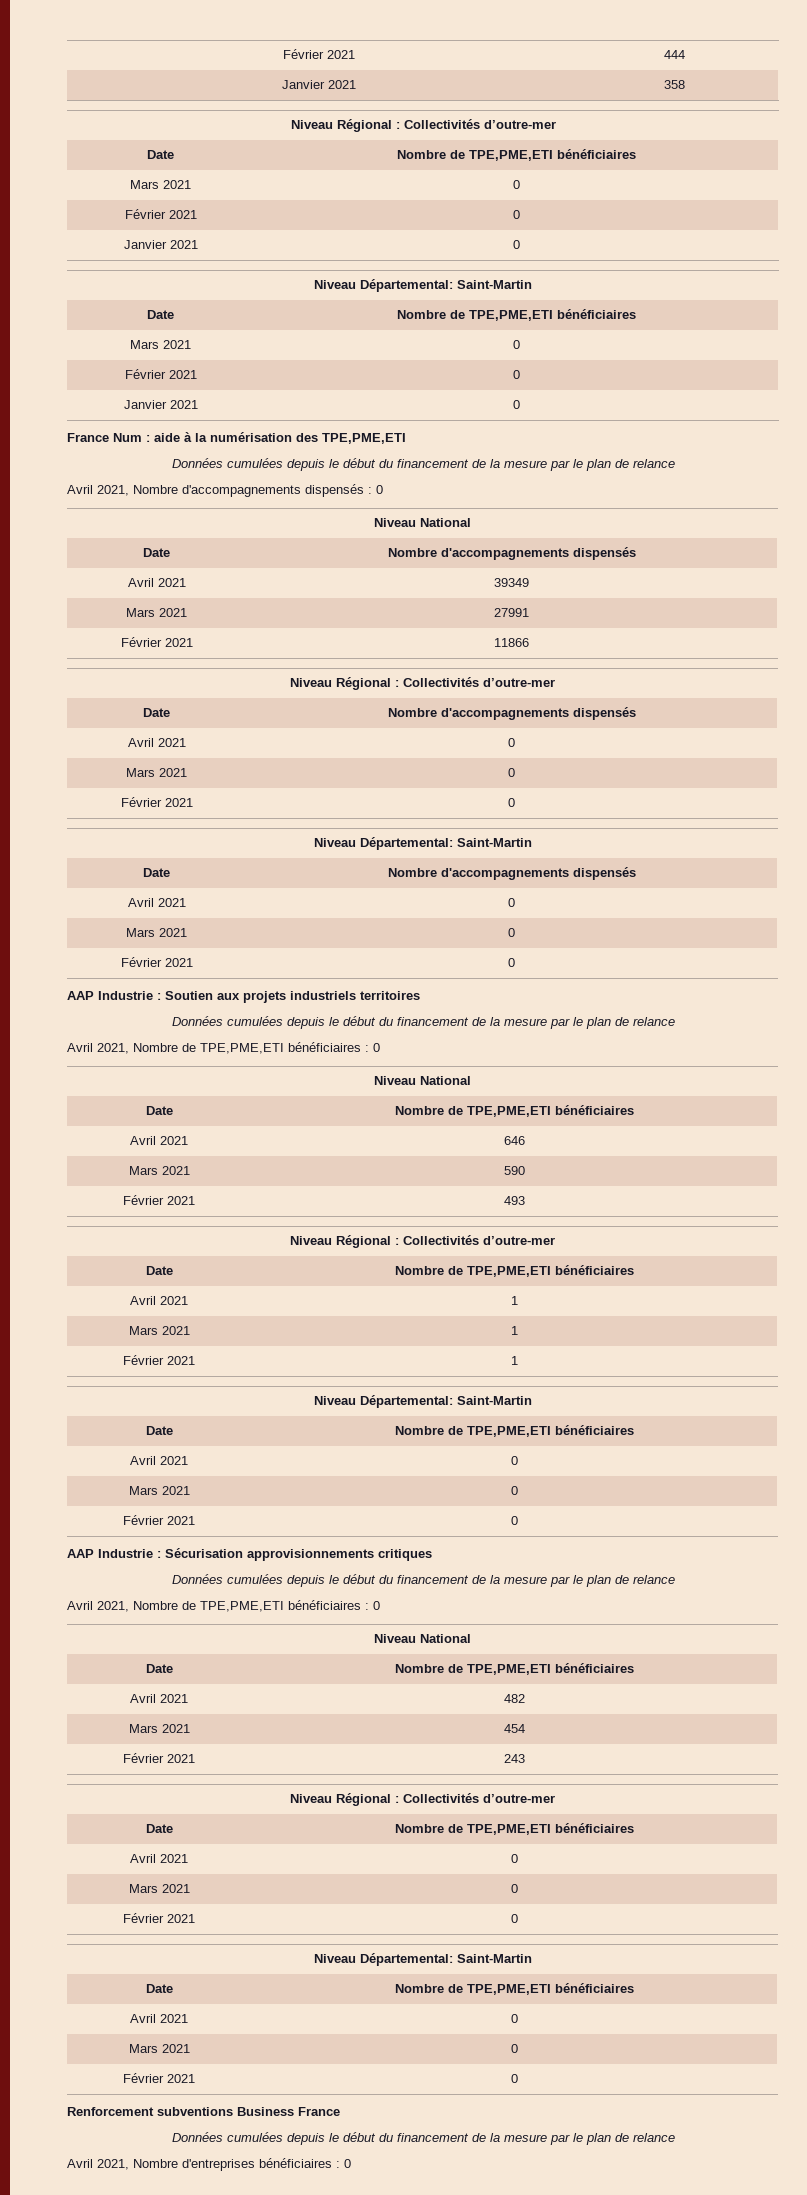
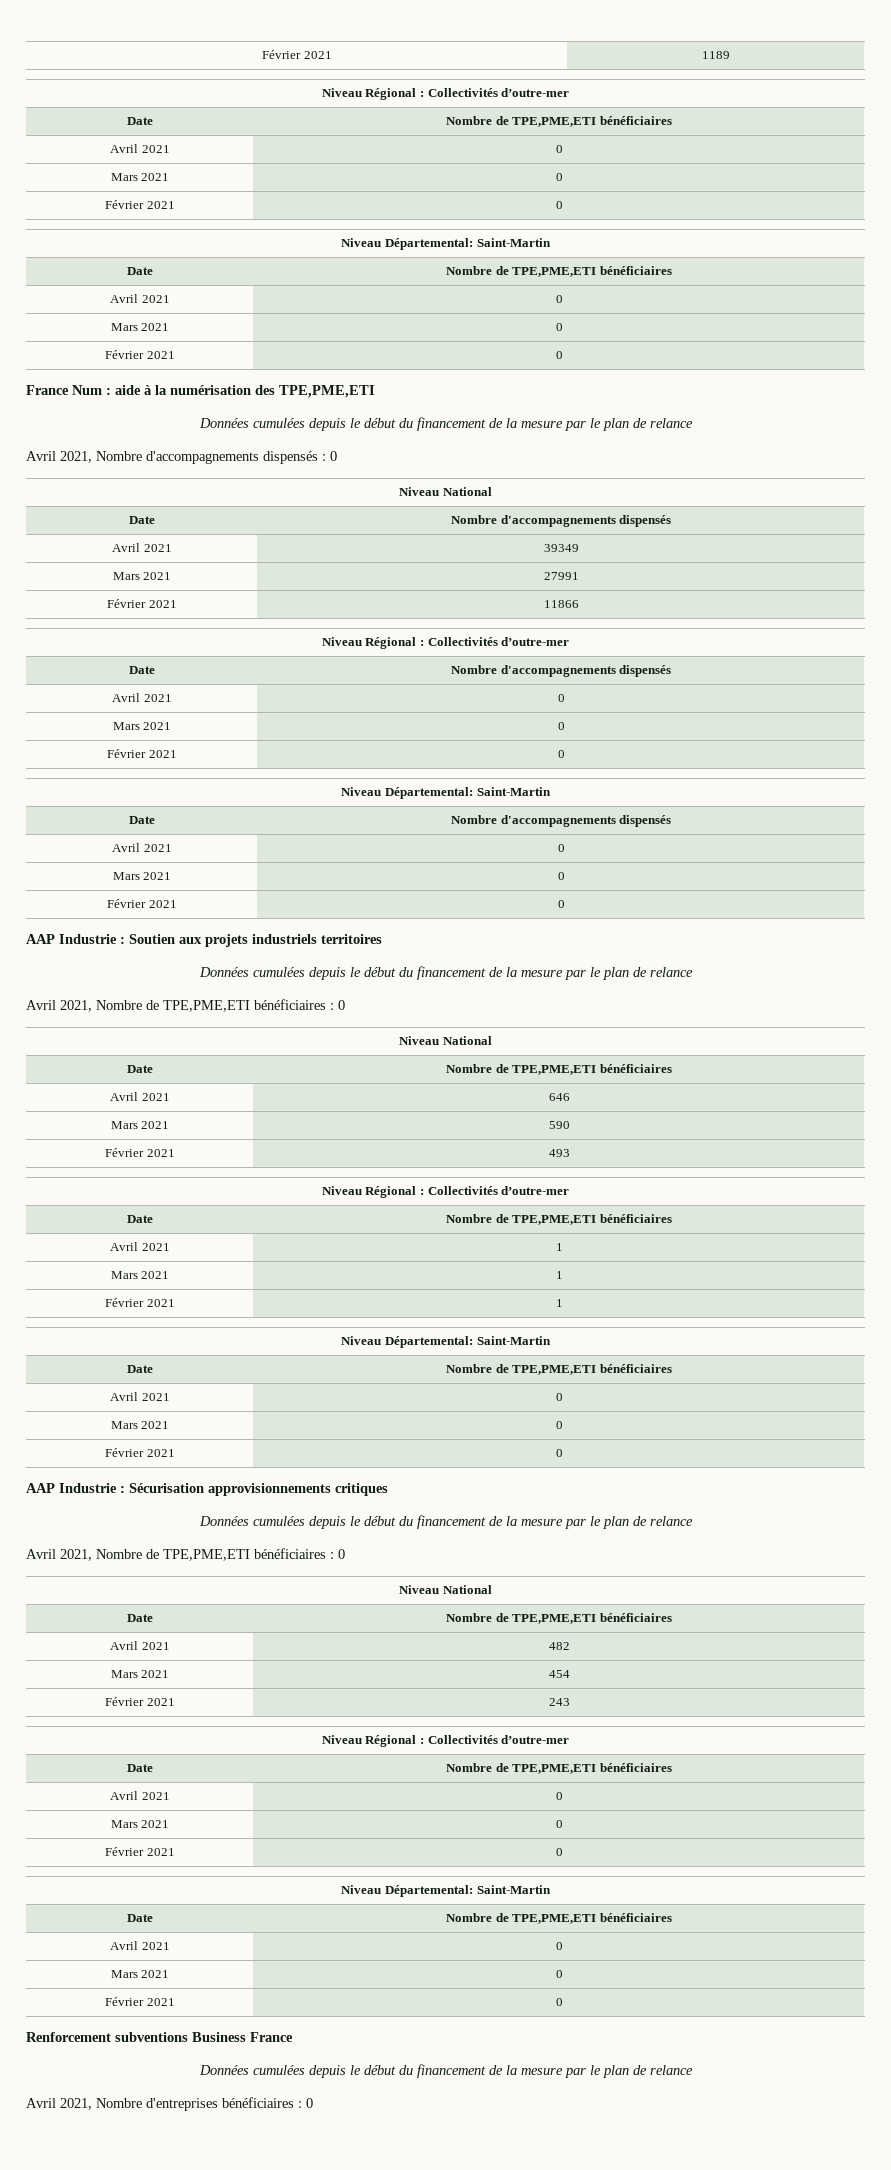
- Février 2021 | 444
- Janvier 2021 | 358
+ Février 2021 | 1189
  Niveau Régional : Collectivités d’outre-mer
  Date | Nombre de TPE,PME,ETI bénéficiaires
+ Avril 2021 | 0
  Mars 2021 | 0
  Février 2021 | 0
- Janvier 2021 | 0
  Niveau Départemental: Saint-Martin
  Date | Nombre de TPE,PME,ETI bénéficiaires
+ Avril 2021 | 0
  Mars 2021 | 0
  Février 2021 | 0
- Janvier 2021 | 0

